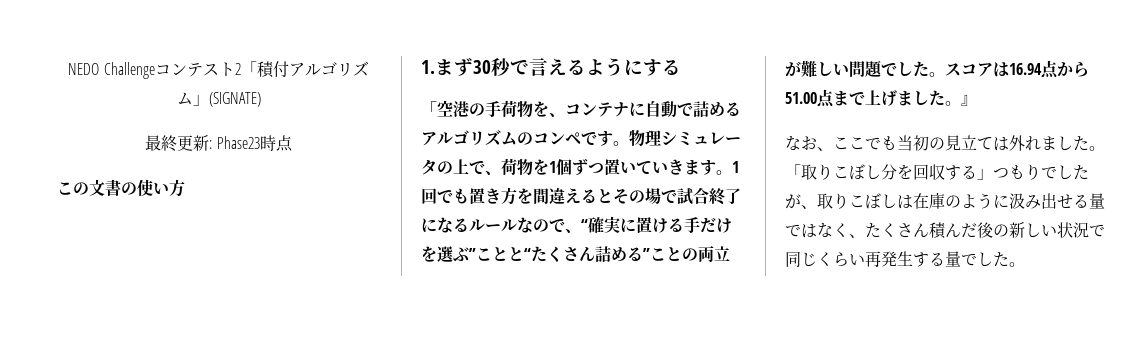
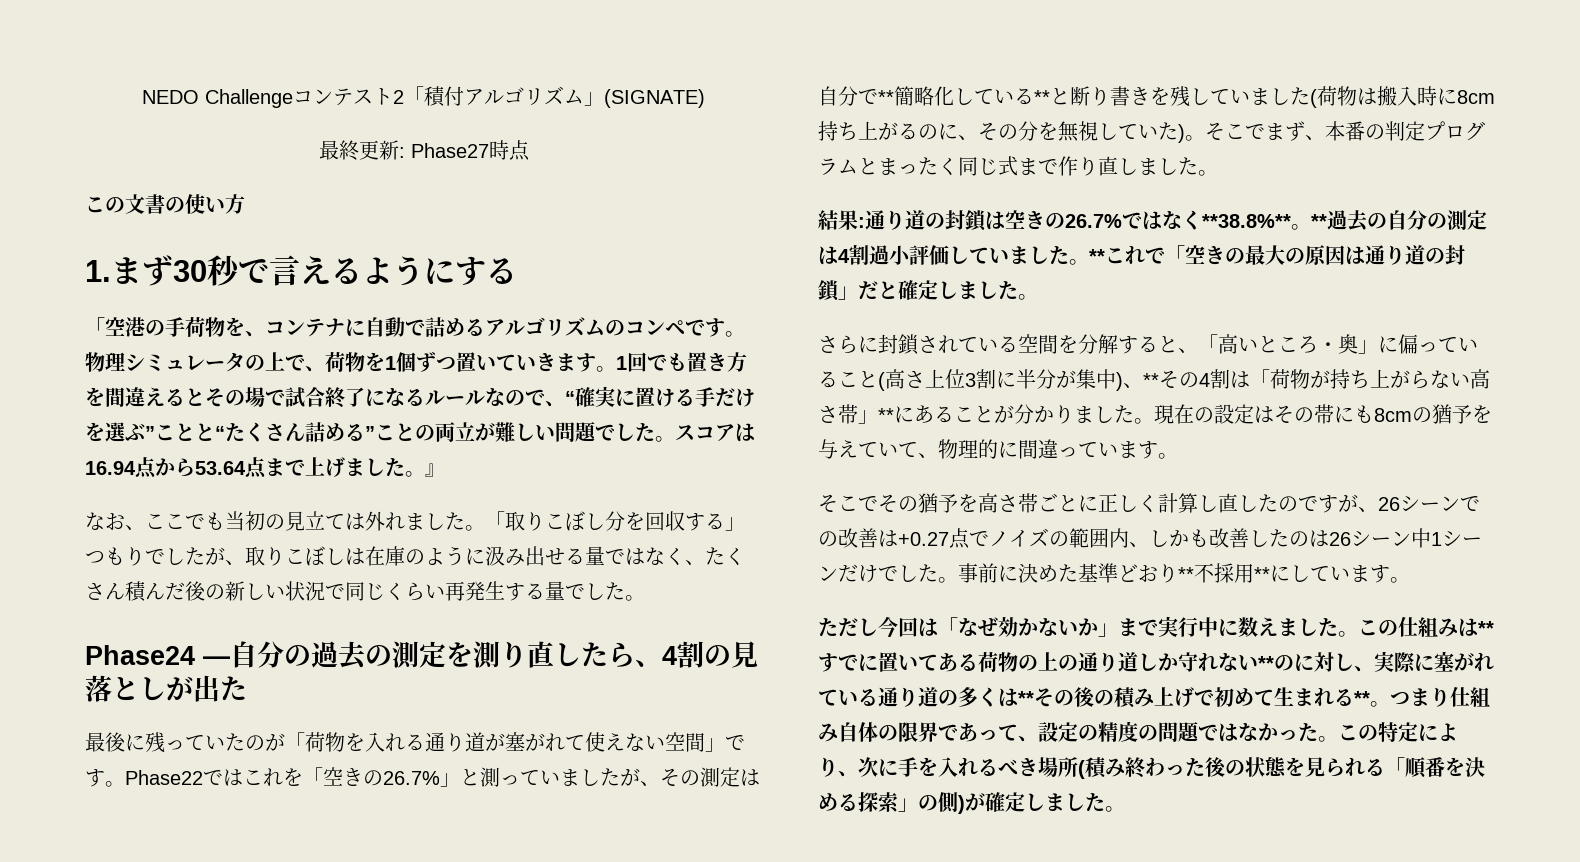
- 最終更新: Phase23時点
+ 最終更新: Phase27時点
- スコアは16.94点から51.00点まで上げました。』
+ スコアは16.94点から53.64点まで上げました。』
+ Phase24 ―自分の過去の測定を測り直したら、4割の見落としが出た
+ 最後に残っていたのが「荷物を入れる通り道が塞がれて使えない空間」です。Phase22ではこれを「空きの26.7%」と測っていましたが、その測定は自分で**簡略化している**と断り書きを残していました(荷物は搬入時に8cm持ち上がるのに、その分を無視していた)。そこでまず、本番の判定プログラムとまったく同じ式まで作り直しました。
+ 結果:通り道の封鎖は空きの26.7%ではなく**38.8%**。**過去の自分の測定は4割過小評価していました。**これで「空きの最大の原因は通り道の封鎖」だと確定しました。
+ さらに封鎖されている空間を分解すると、「高いところ・奥」に偏っていること(高さ上位3割に半分が集中)、**その4割は「荷物が持ち上がらない高さ帯」**にあることが分かりました。現在の設定はその帯にも8cmの猶予を与えていて、物理的に間違っています。
+ そこでその猶予を高さ帯ごとに正しく計算し直したのですが、26シーンでの改善は+0.27点でノイズの範囲内、しかも改善したのは26シーン中1シーンだけでした。事前に決めた基準どおり**不採用**にしています。
+ ただし今回は「なぜ効かないか」まで実行中に数えました。この仕組みは**すでに置いてある荷物の上の通り道しか守れない**のに対し、実際に塞がれている通り道の多くは**その後の積み上げで初めて生まれる**。つまり仕組み自体の限界であって、設定の精度の問題ではなかった。この特定により、次に手を入れるべき場所(積み終わった後の状態を見られる「順番を決める探索」の側)が確定しました。

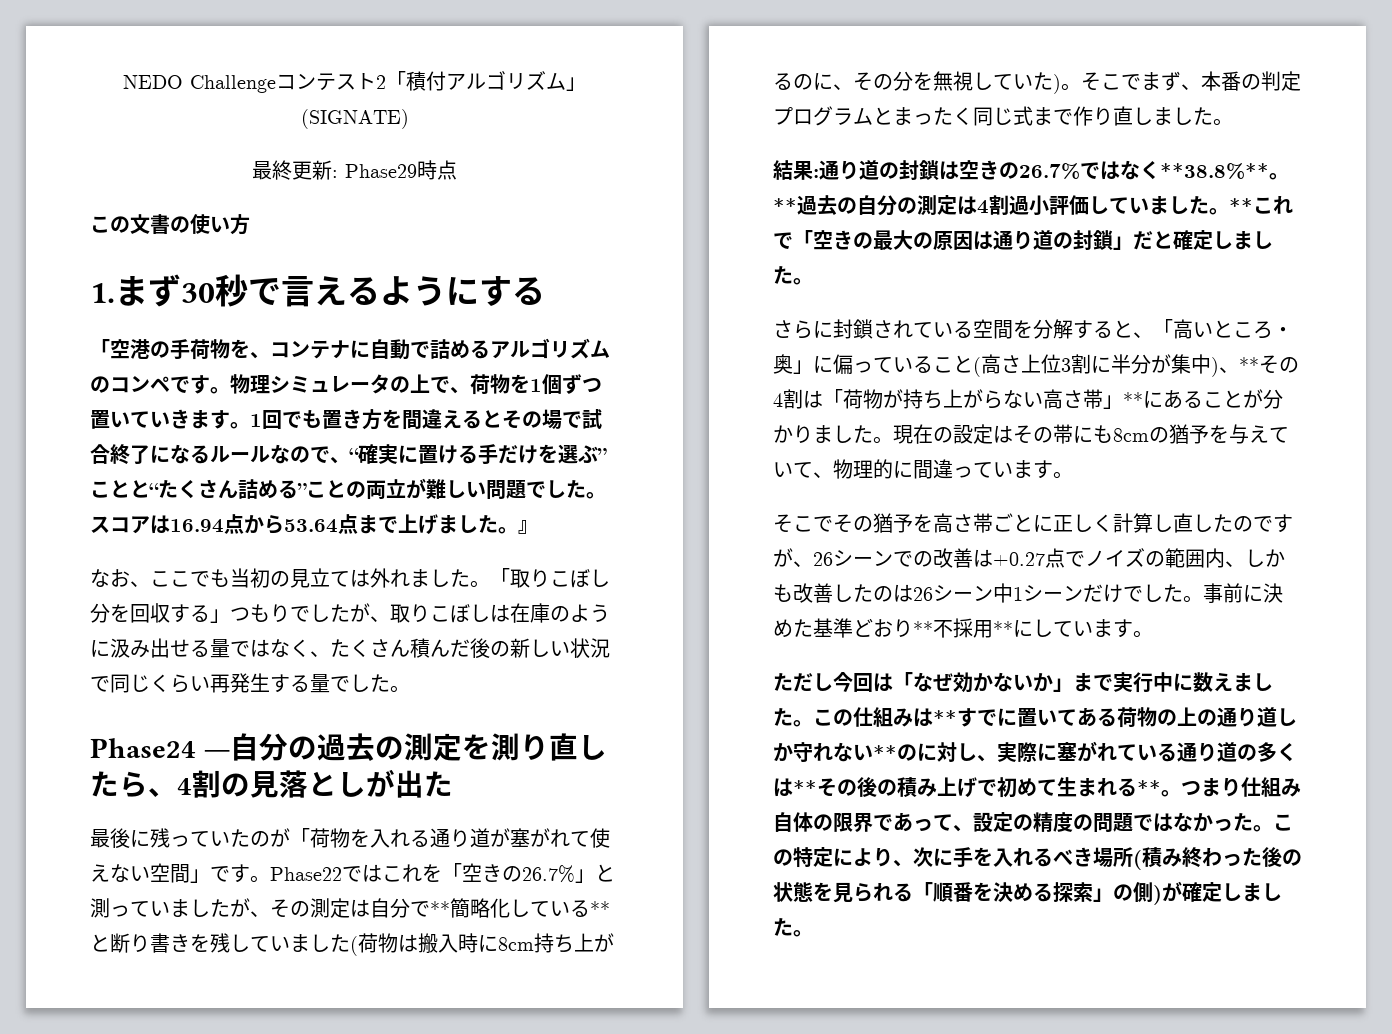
- 最終更新: Phase27時点
+ 最終更新: Phase29時点

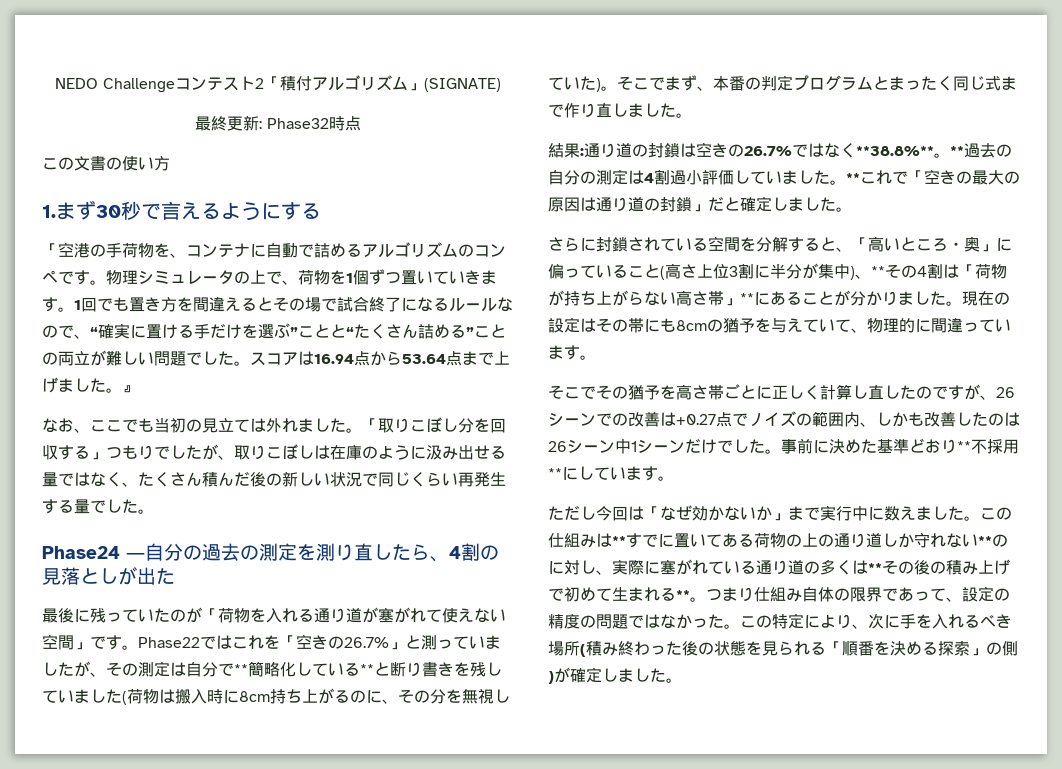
- 最終更新: Phase29時点
+ 最終更新: Phase32時点

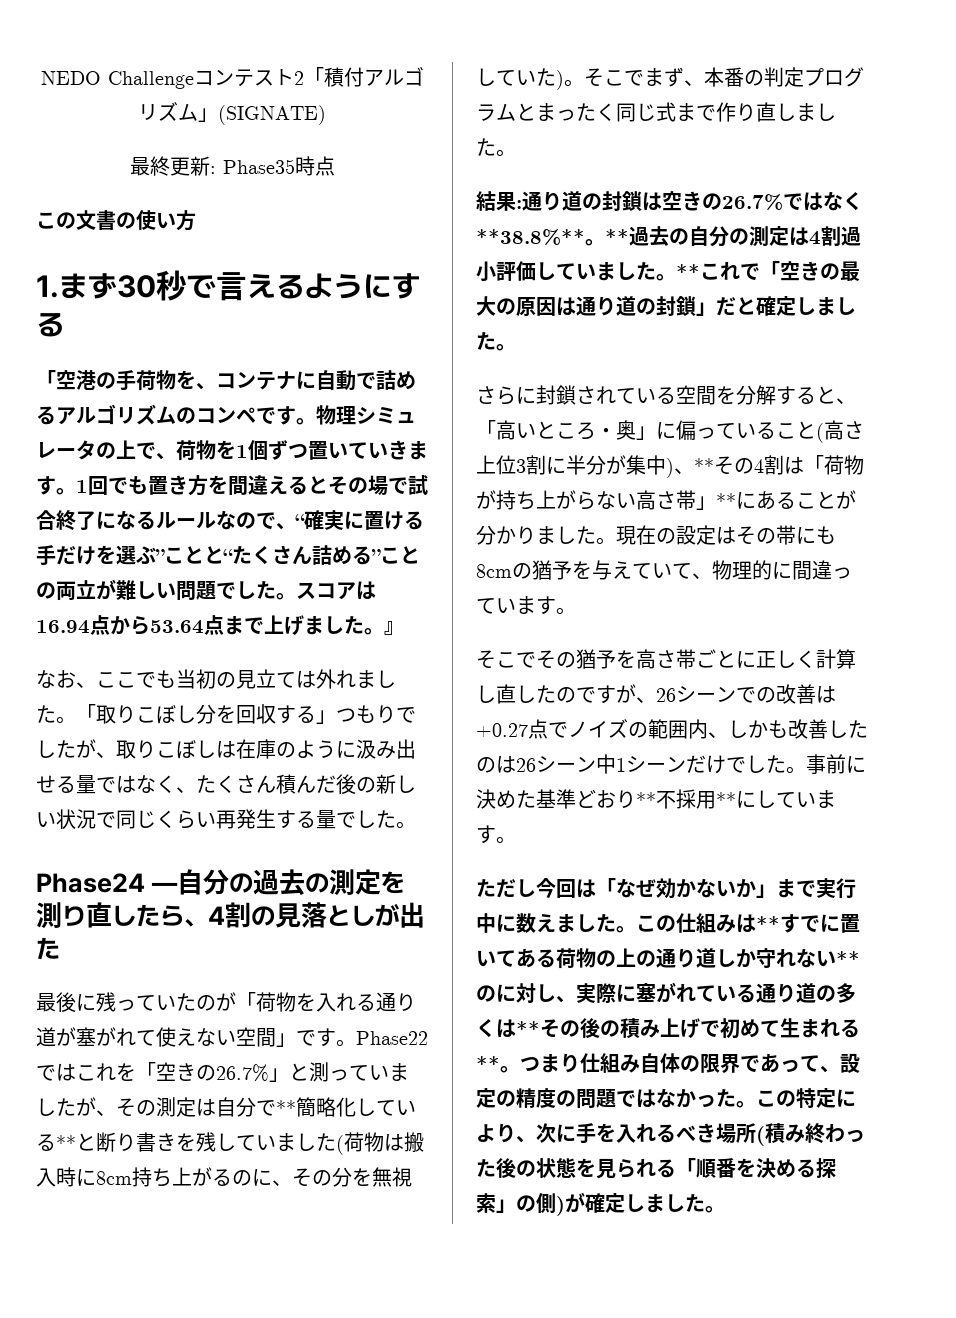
- 最終更新: Phase32時点
+ 最終更新: Phase35時点

